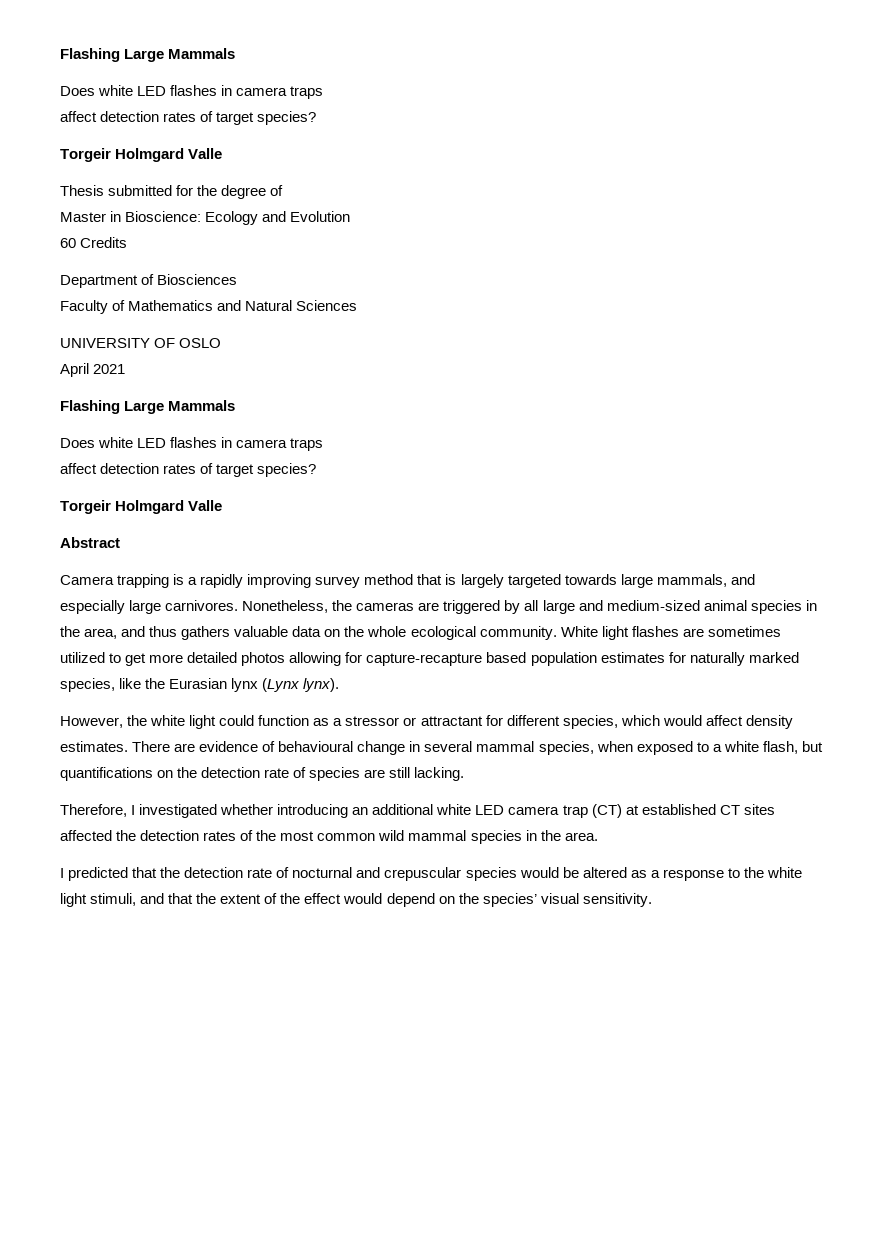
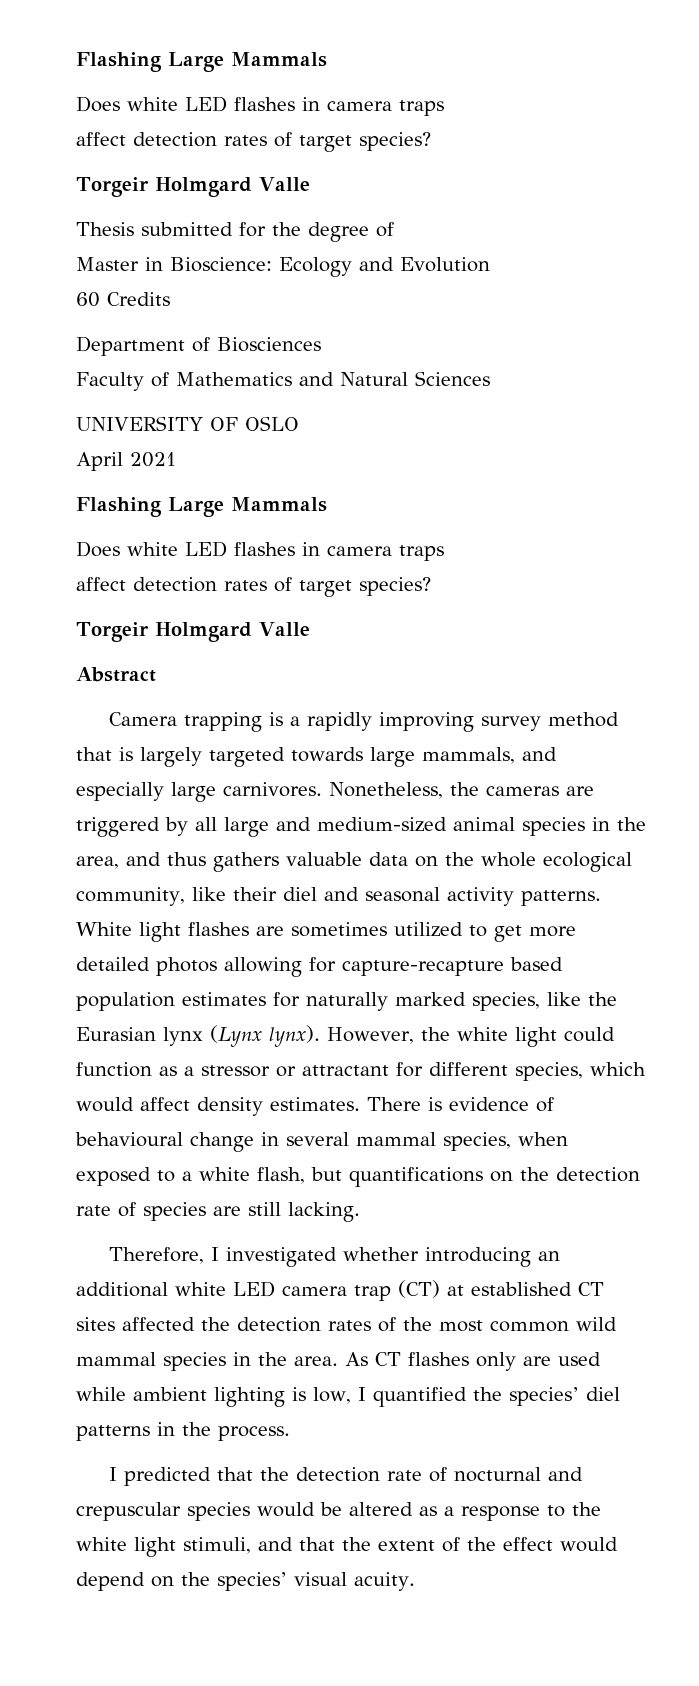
- Nonetheless, the cameras are triggered by all large and medium-sized animal species in the area, and thus gathers valuable data on the whole ecological community.
+ Nonetheless, the cameras are triggered by all large and medium-sized animal species in the area, and thus gathers valuable data on the whole ecological community, like their diel and seasonal activity patterns.
- White light flashes are sometimes utilized to get more detailed photos allowing for capture-recapture based population estimates for naturally marked species, like the Eurasian lynx (Lynx lynx).
- However, the white light could function as a stressor or attractant for different species, which would affect density estimates.
+ White light flashes are sometimes utilized to get more detailed photos allowing for capture-recapture based population estimates for naturally marked species, like the Eurasian lynx (Lynx lynx). However, the white light could function as a stressor or attractant for different species, which would affect density estimates.
- There are evidence of behavioural change in several mammal species, when exposed to a white flash, but quantifications on the detection rate of species are still lacking.
+ There is evidence of behavioural change in several mammal species, when exposed to a white flash, but quantifications on the detection rate of species are still lacking.
+ As CT flashes only are used while ambient lighting is low, I quantified the species’ diel patterns in the process.
- I predicted that the detection rate of nocturnal and crepuscular species would be altered as a response to the white light stimuli, and that the extent of the effect would depend on the species’ visual sensitivity.
+ I predicted that the detection rate of nocturnal and crepuscular species would be altered as a response to the white light stimuli, and that the extent of the effect would depend on the species’ visual acuity.

